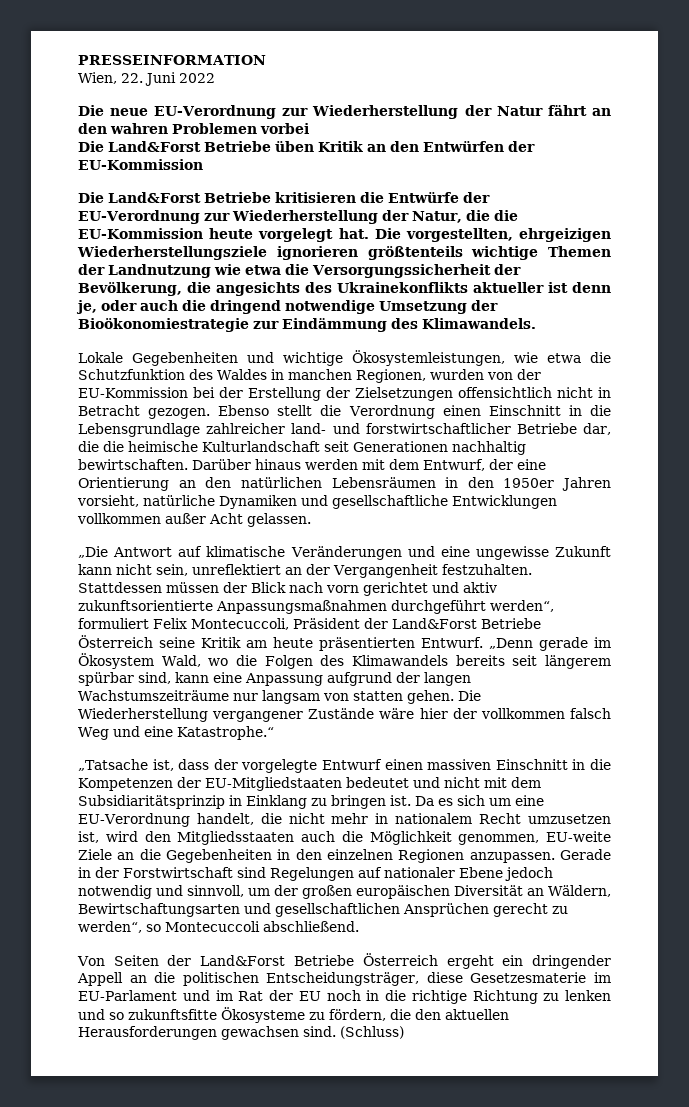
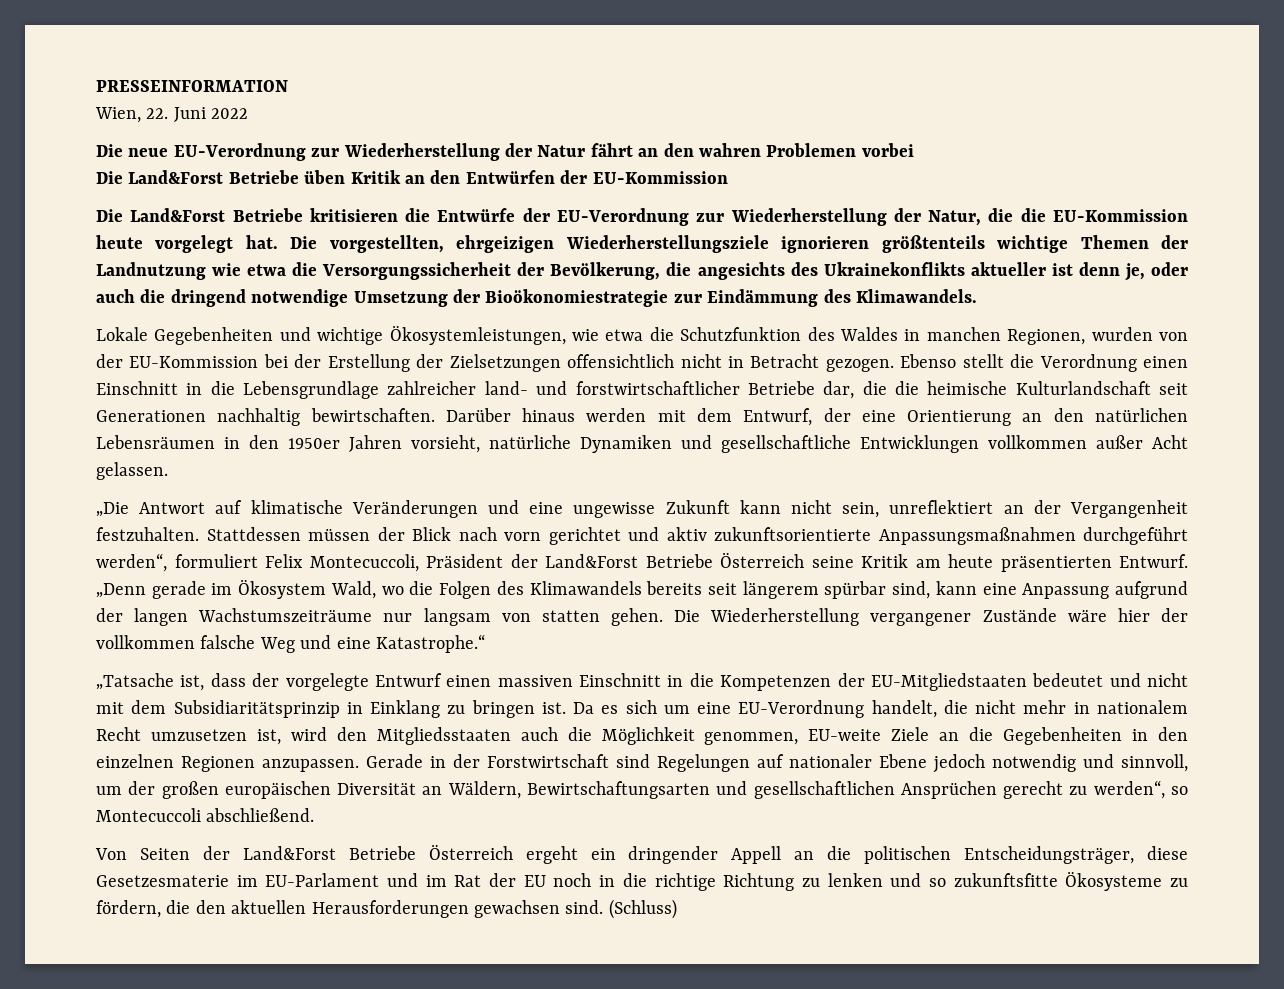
- Die Wiederherstellung vergangener Zustände wäre hier der vollkommen falsch Weg und eine Katastrophe.“
+ Die Wiederherstellung vergangener Zustände wäre hier der vollkommen falsche Weg und eine Katastrophe.“

